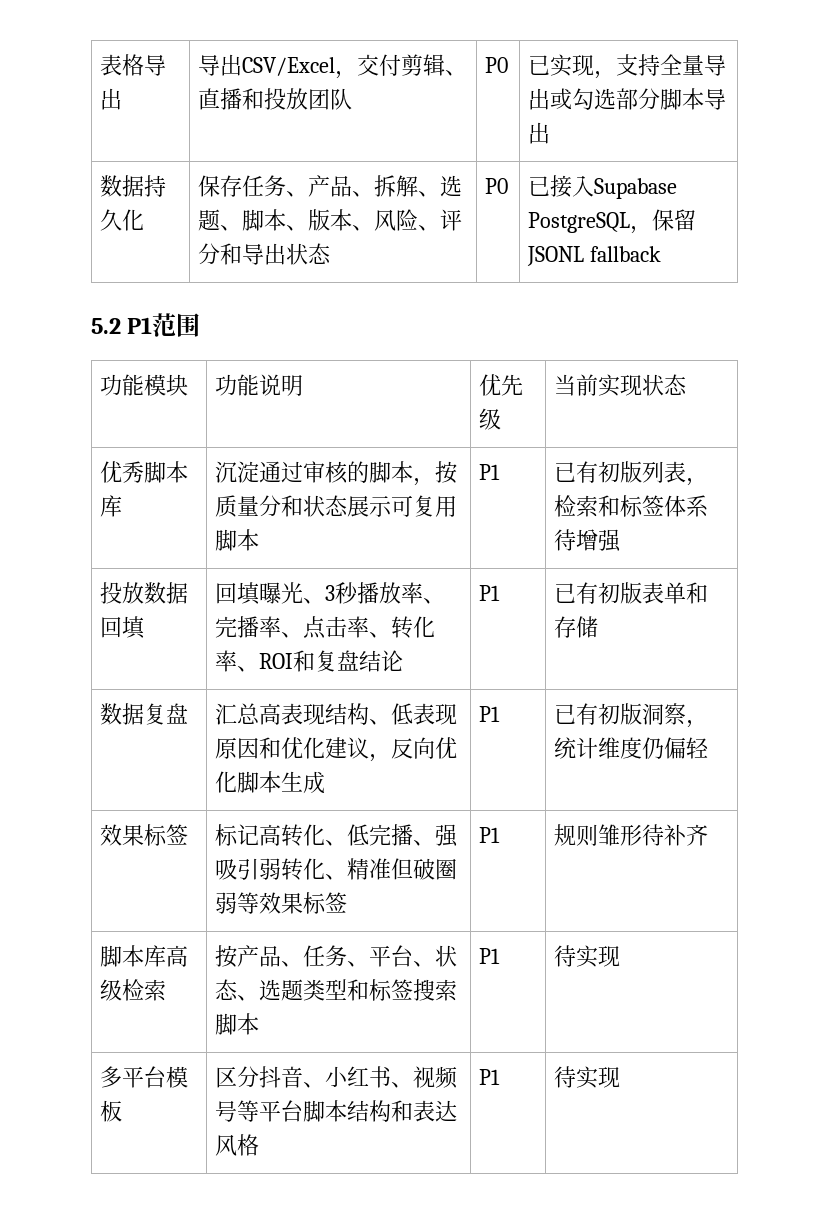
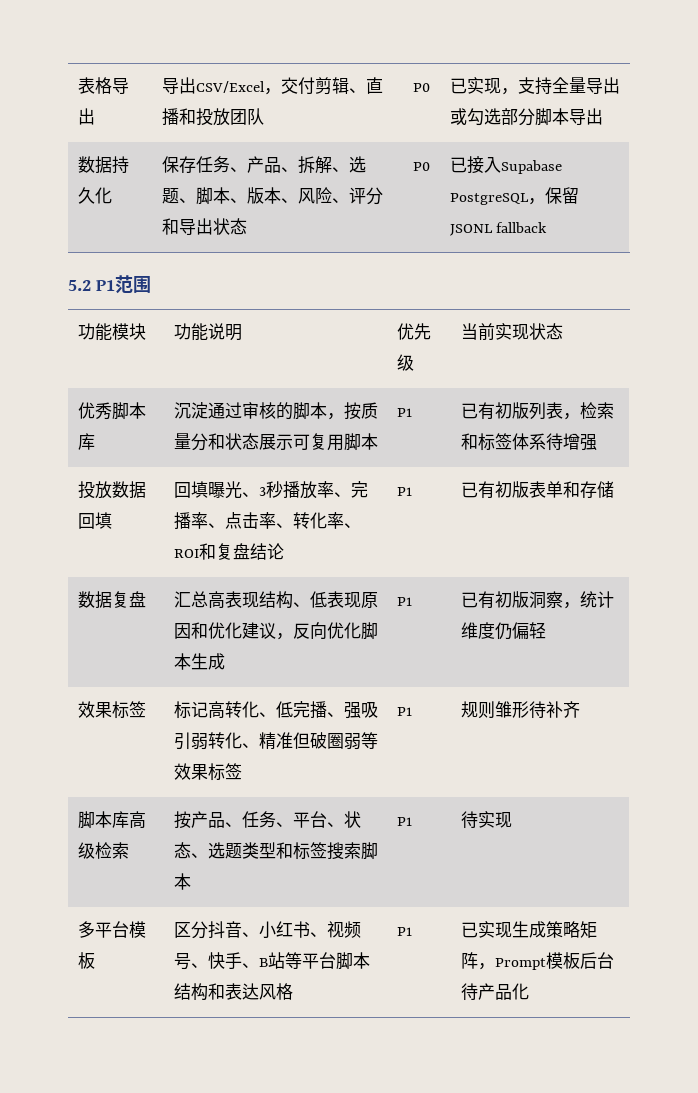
- 多平台模板 | 区分抖音、小红书、视频号等平台脚本结构和表达风格 | P1 | 待实现
+ 多平台模板 | 区分抖音、小红书、视频号、快手、B站等平台脚本结构和表达风格 | P1 | 已实现生成策略矩阵，Prompt模板后台待产品化

